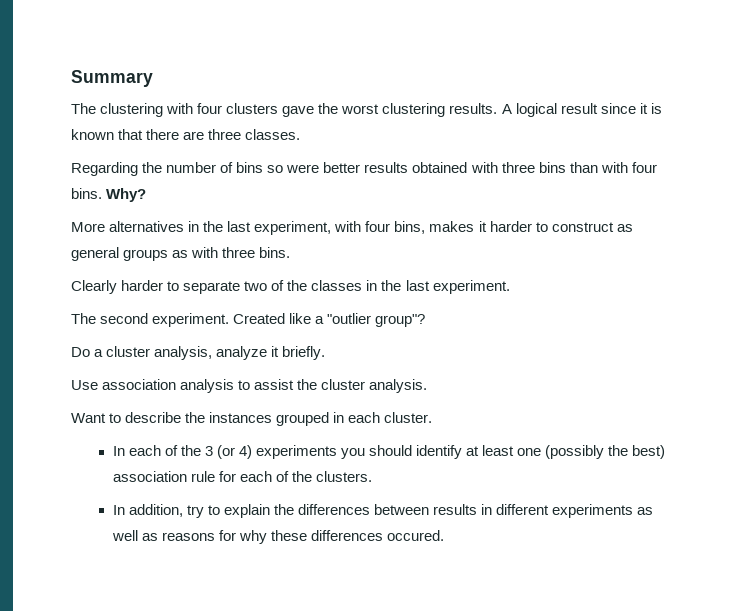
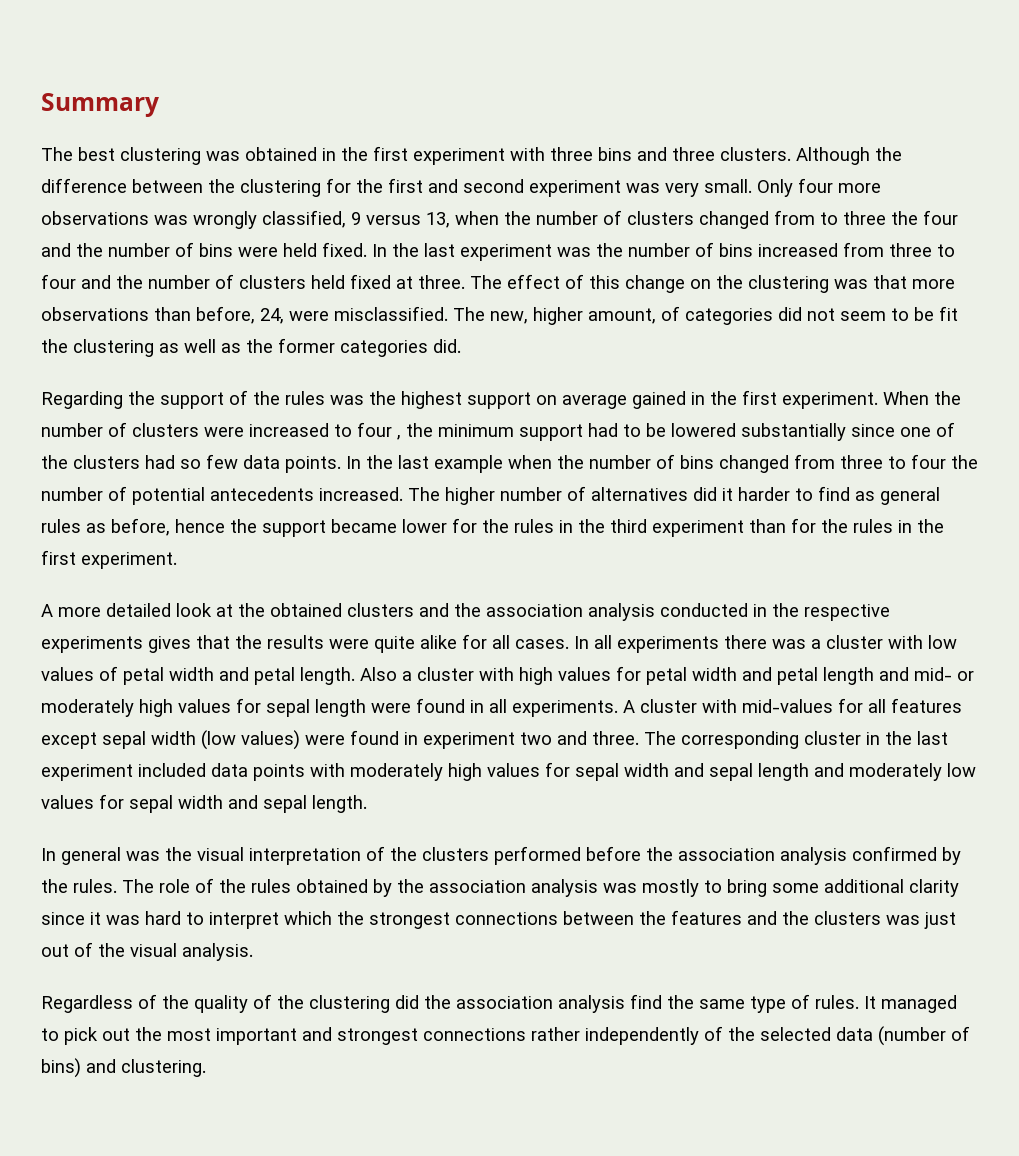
- The clustering with four clusters gave the worst clustering results. A logical result since it is known that there are three classes.
- Regarding the number of bins so were better results obtained with three bins than with four bins. Why?
- More alternatives in the last experiment, with four bins, makes it harder to construct as general groups as with three bins.
- Clearly harder to separate two of the classes in the last experiment.
- The second experiment. Created like a "outlier group"?
- Do a cluster analysis, analyze it briefly.
- Use association analysis to assist the cluster analysis.
- Want to describe the instances grouped in each cluster.
- In each of the 3 (or 4) experiments you should identify at least one (possibly the best) association rule for each of the clusters.
- In addition, try to explain the differences between results in different experiments as well as reasons for why these differences occured.
+ The best clustering was obtained in the first experiment with three bins and three clusters. Although the difference between the clustering for the first and second experiment was very small. Only four more observations was wrongly classified, 9 versus 13, when the number of clusters changed from to three the four and the number of bins were held fixed. In the last experiment was the number of bins increased from three to four and the number of clusters held fixed at three. The effect of this change on the clustering was that more observations than before, 24, were misclassified. The new, higher amount, of categories did not seem to be fit the clustering as well as the former categories did.
+ Regarding the support of the rules was the highest support on average gained in the first experiment. When the number of clusters were increased to four , the minimum support had to be lowered substantially since one of the clusters had so few data points. In the last example when the number of bins changed from three to four the number of potential antecedents increased. The higher number of alternatives did it harder to find as general rules as before, hence the support became lower for the rules in the third experiment than for the rules in the first experiment.
+ A more detailed look at the obtained clusters and the association analysis conducted in the respective experiments gives that the results were quite alike for all cases. In all experiments there was a cluster with low values of petal width and petal length. Also a cluster with high values for petal width and petal length and mid- or moderately high values for sepal length were found in all experiments. A cluster with mid-values for all features except sepal width (low values) were found in experiment two and three. The corresponding cluster in the last experiment included data points with moderately high values for sepal width and sepal length and moderately low values for sepal width and sepal length.
+ In general was the visual interpretation of the clusters performed before the association analysis confirmed by the rules. The role of the rules obtained by the association analysis was mostly to bring some additional clarity since it was hard to interpret which the strongest connections between the features and the clusters was just out of the visual analysis.
+ Regardless of the quality of the clustering did the association analysis find the same type of rules. It managed to pick out the most important and strongest connections rather independently of the selected data (number of bins) and clustering.

